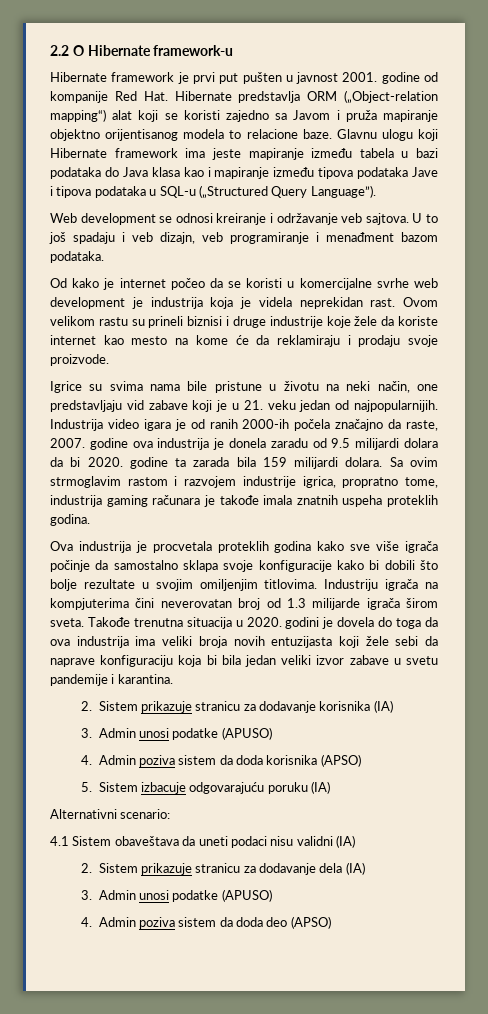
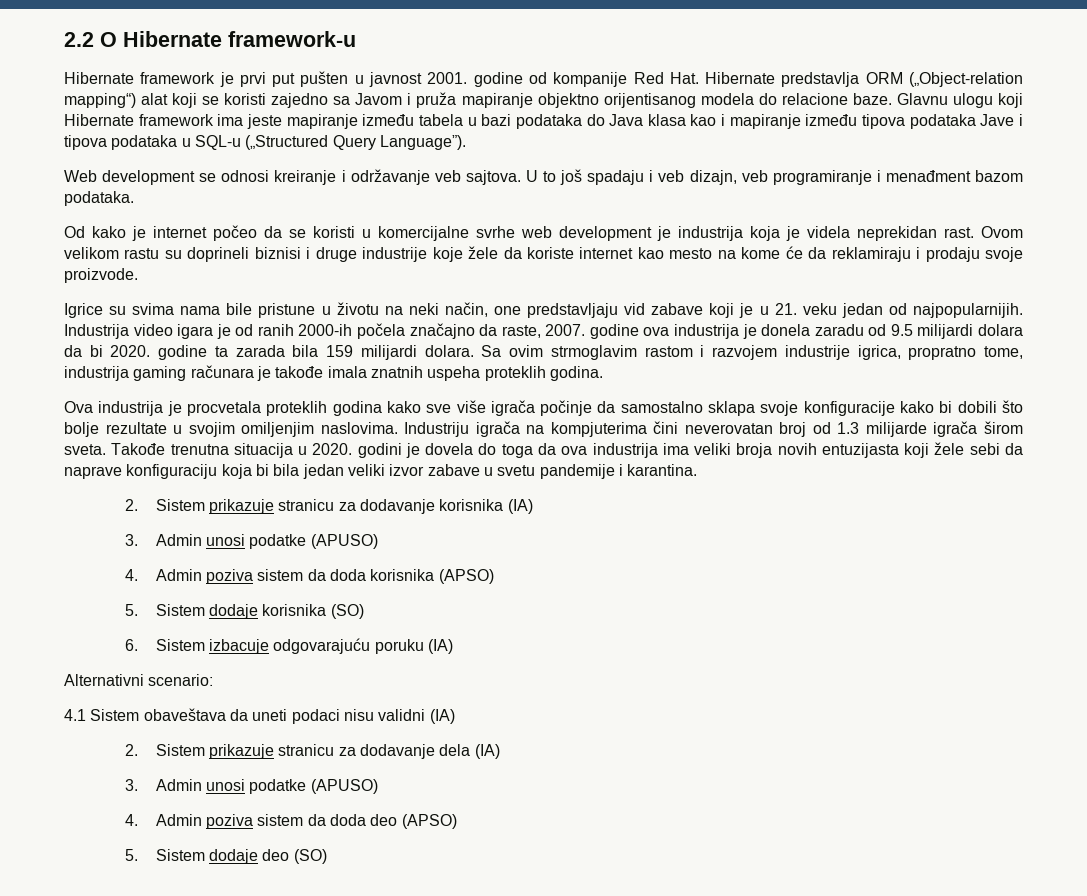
- Hibernate framework je prvi put pušten u javnost 2001. godine od kompanije Red Hat. Hibernate predstavlja ORM („Object-relation mapping“) alat koji se koristi zajedno sa Javom i pruža mapiranje objektno orijentisanog modela to relacione baze.
+ Hibernate framework je prvi put pušten u javnost 2001. godine od kompanije Red Hat. Hibernate predstavlja ORM („Object-relation mapping“) alat koji se koristi zajedno sa Javom i pruža mapiranje objektno orijentisanog modela do relacione baze.
- Ovom velikom rastu su prineli biznisi i druge industrije koje žele da koriste internet kao mesto na kome će da reklamiraju i prodaju svoje proizvode.
+ Ovom velikom rastu su doprineli biznisi i druge industrije koje žele da koriste internet kao mesto na kome će da reklamiraju i prodaju svoje proizvode.
- Ova industrija je procvetala proteklih godina kako sve više igrača počinje da samostalno sklapa svoje konfiguracije kako bi dobili što bolje rezultate u svojim omiljenjim titlovima.
+ Ova industrija je procvetala proteklih godina kako sve više igrača počinje da samostalno sklapa svoje konfiguracije kako bi dobili što bolje rezultate u svojim omiljenjim naslovima.
- 5. Sistem izbacuje odgovarajuću poruku (IA)
+ 5. Sistem dodaje korisnika (SO)
+ 6. Sistem izbacuje odgovarajuću poruku (IA)
+ 5. Sistem dodaje deo (SO)

